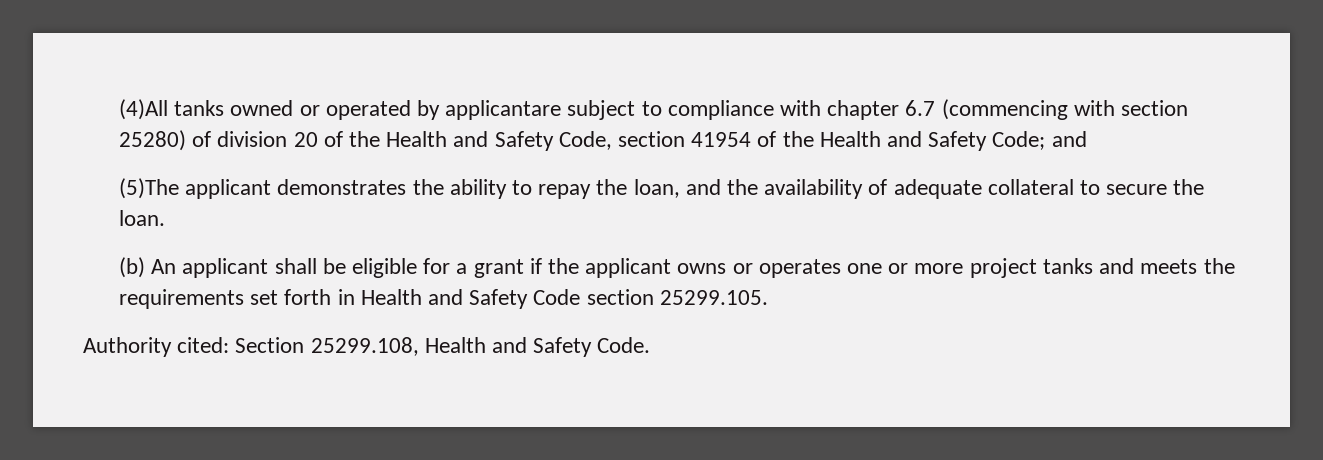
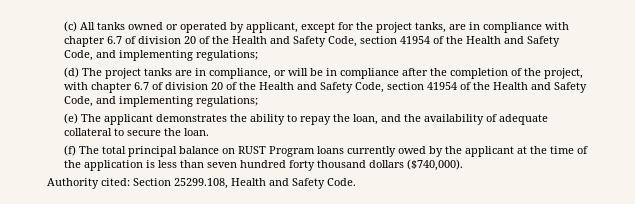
- (4)All tanks owned or operated by applicantare subject to compliance with chapter 6.7 (commencing with section 25280) of division 20 of the Health and Safety Code, section 41954 of the Health and Safety Code; and
- (5)The applicant demonstrates the ability to repay the loan, and the availability of adequate collateral to secure the loan.
+ (c) All tanks owned or operated by applicant, except for the project tanks, are in compliance with chapter 6.7 of division 20 of the Health and Safety Code, section 41954 of the Health and Safety Code, and implementing regulations;
+ (d) The project tanks are in compliance, or will be in compliance after the completion of the project, with chapter 6.7 of division 20 of the Health and Safety Code, section 41954 of the Health and Safety Code, and implementing regulations;
+ (e) The applicant demonstrates the ability to repay the loan, and the availability of adequate collateral to secure the loan.
- (b) An applicant shall be eligible for a grant if the applicant owns or operates one or more project tanks and meets the requirements set forth in Health and Safety Code section 25299.105.
+ (f) The total principal balance on RUST Program loans currently owed by the applicant at the time of the application is less than seven hundred forty thousand dollars ($740,000).

